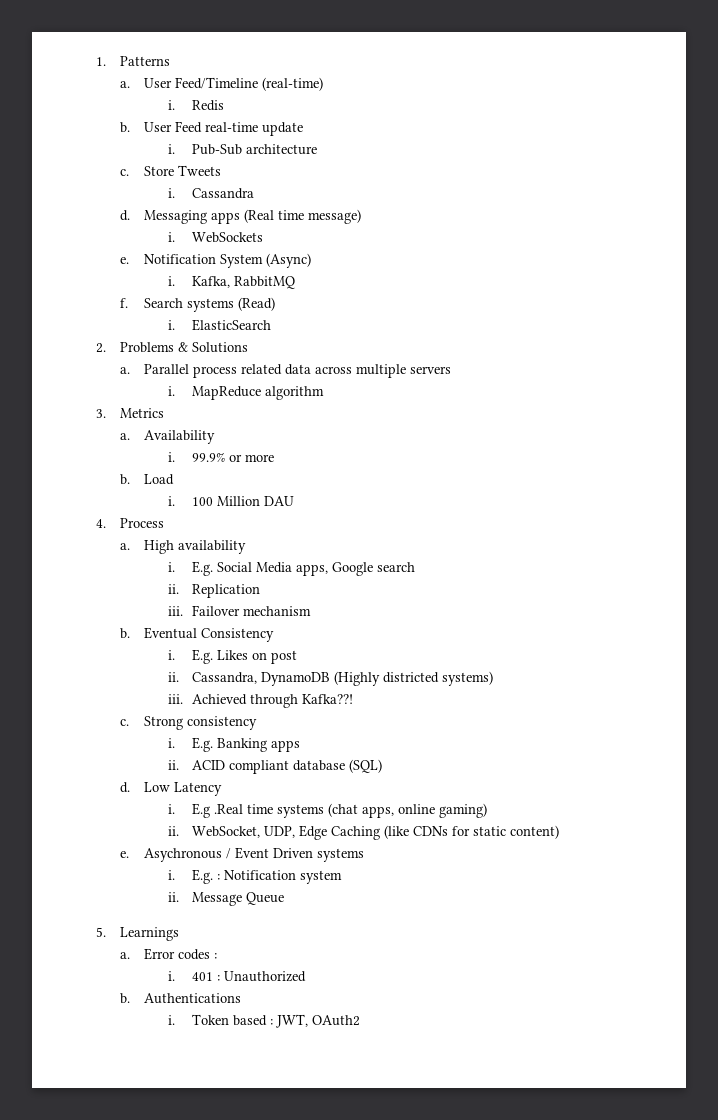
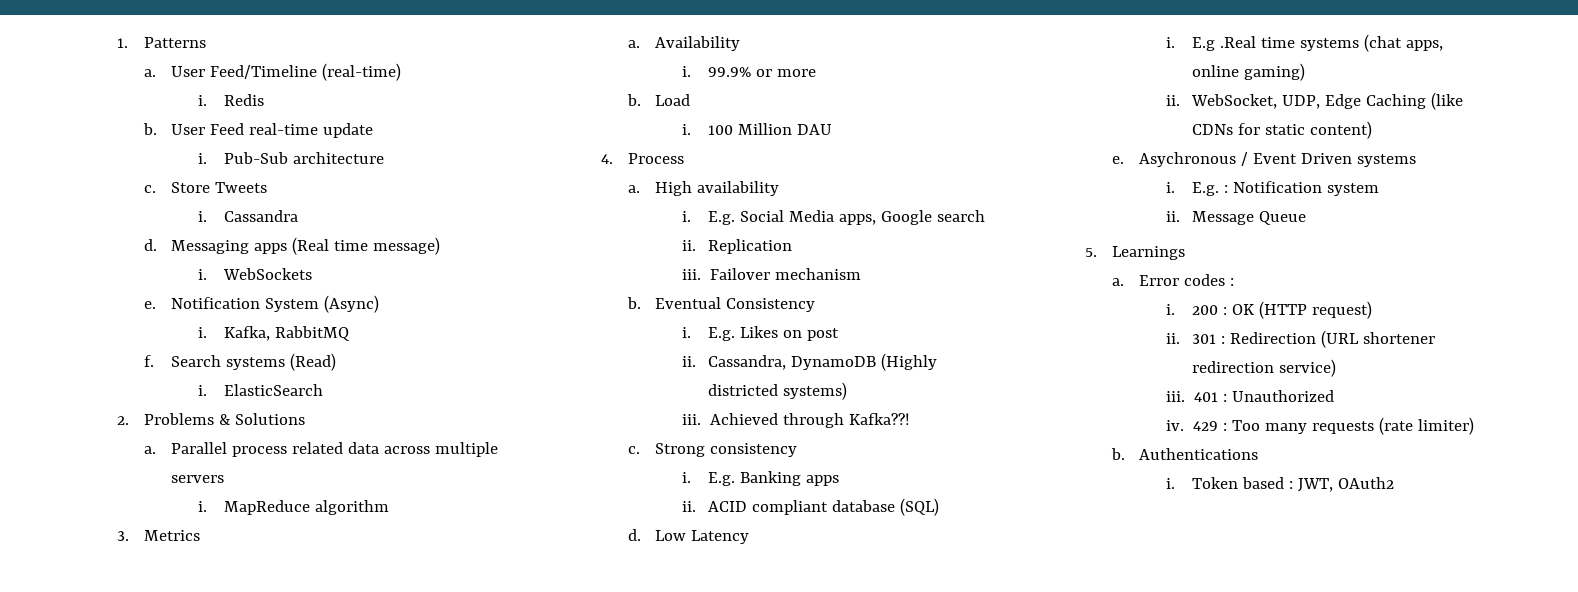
- 401 : Unauthorized
+ 200 : OK (HTTP request)
+ ii. 301 : Redirection (URL shortener redirection service)
+ iii. 401 : Unauthorized
+ iv. 429 : Too many requests (rate limiter)

